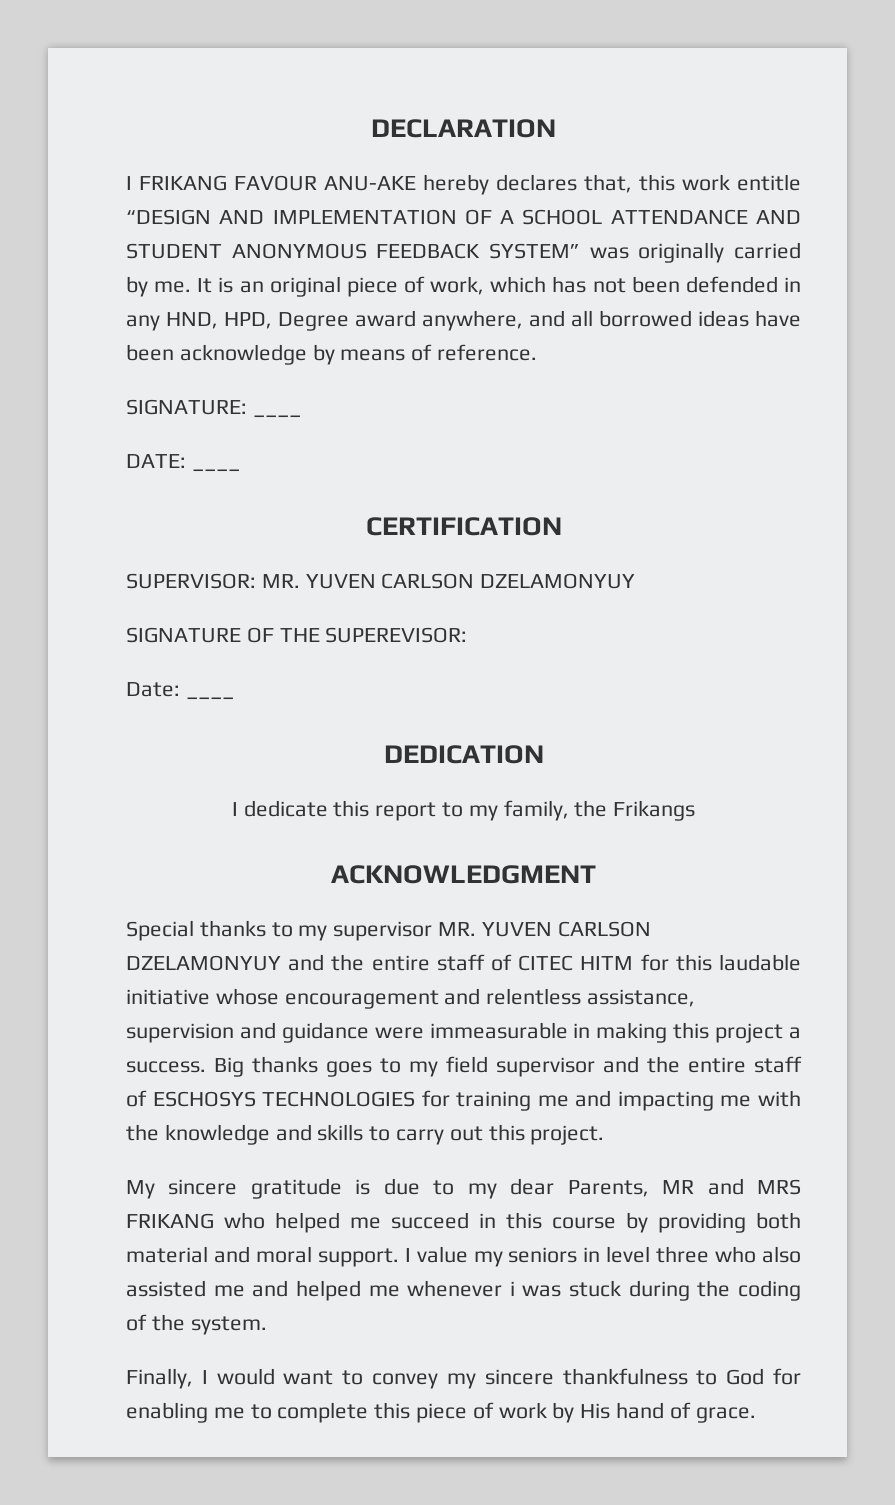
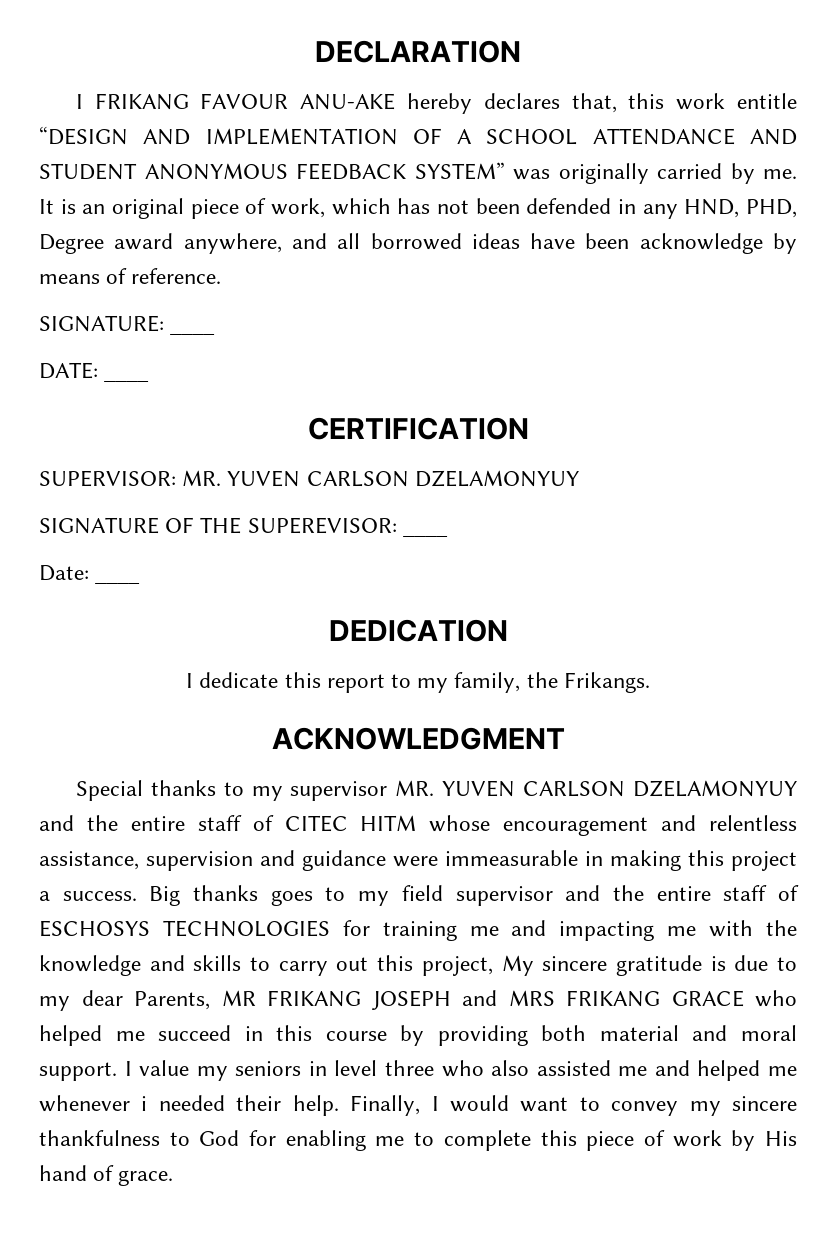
- It is an original piece of work, which has not been defended in any HND, HPD, Degree award anywhere, and all borrowed ideas have been acknowledge by means of reference.
+ It is an original piece of work, which has not been defended in any HND, PHD, Degree award anywhere, and all borrowed ideas have been acknowledge by means of reference.
- SIGNATURE OF THE SUPEREVISOR:
+ SIGNATURE OF THE SUPEREVISOR: ____
- I dedicate this report to my family, the Frikangs
+ I dedicate this report to my family, the Frikangs.
- Special thanks to my supervisor MR. YUVEN CARLSON DZELAMONYUY and the entire staff of CITEC HITM for this laudable initiative whose encouragement and relentless assistance, supervision and guidance were immeasurable in making this project a success.
+ Special thanks to my supervisor MR. YUVEN CARLSON DZELAMONYUY and the entire staff of CITEC HITM whose encouragement and relentless assistance, supervision and guidance were immeasurable in making this project a success.
- Big thanks goes to my field supervisor and the entire staff of ESCHOSYS TECHNOLOGIES for training me and impacting me with the knowledge and skills to carry out this project.
- My sincere gratitude is due to my dear Parents, MR and MRS FRIKANG who helped me succeed in this course by providing both material and moral support.
+ Big thanks goes to my field supervisor and the entire staff of ESCHOSYS TECHNOLOGIES for training me and impacting me with the knowledge and skills to carry out this project, My sincere gratitude is due to my dear Parents, MR FRIKANG JOSEPH and MRS FRIKANG GRACE who helped me succeed in this course by providing both material and moral support.
- I value my seniors in level three who also assisted me and helped me whenever i was stuck during the coding of the system.
- Finally, I would want to convey my sincere thankfulness to God for enabling me to complete this piece of work by His hand of grace.
+ I value my seniors in level three who also assisted me and helped me whenever i needed their help. Finally, I would want to convey my sincere thankfulness to God for enabling me to complete this piece of work by His hand of grace.

